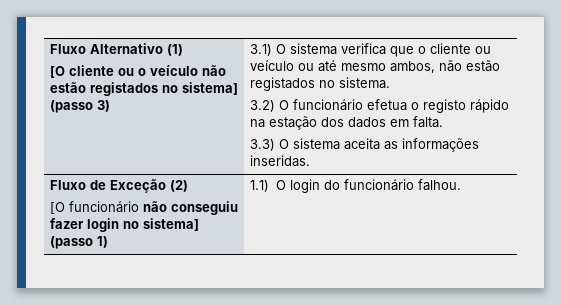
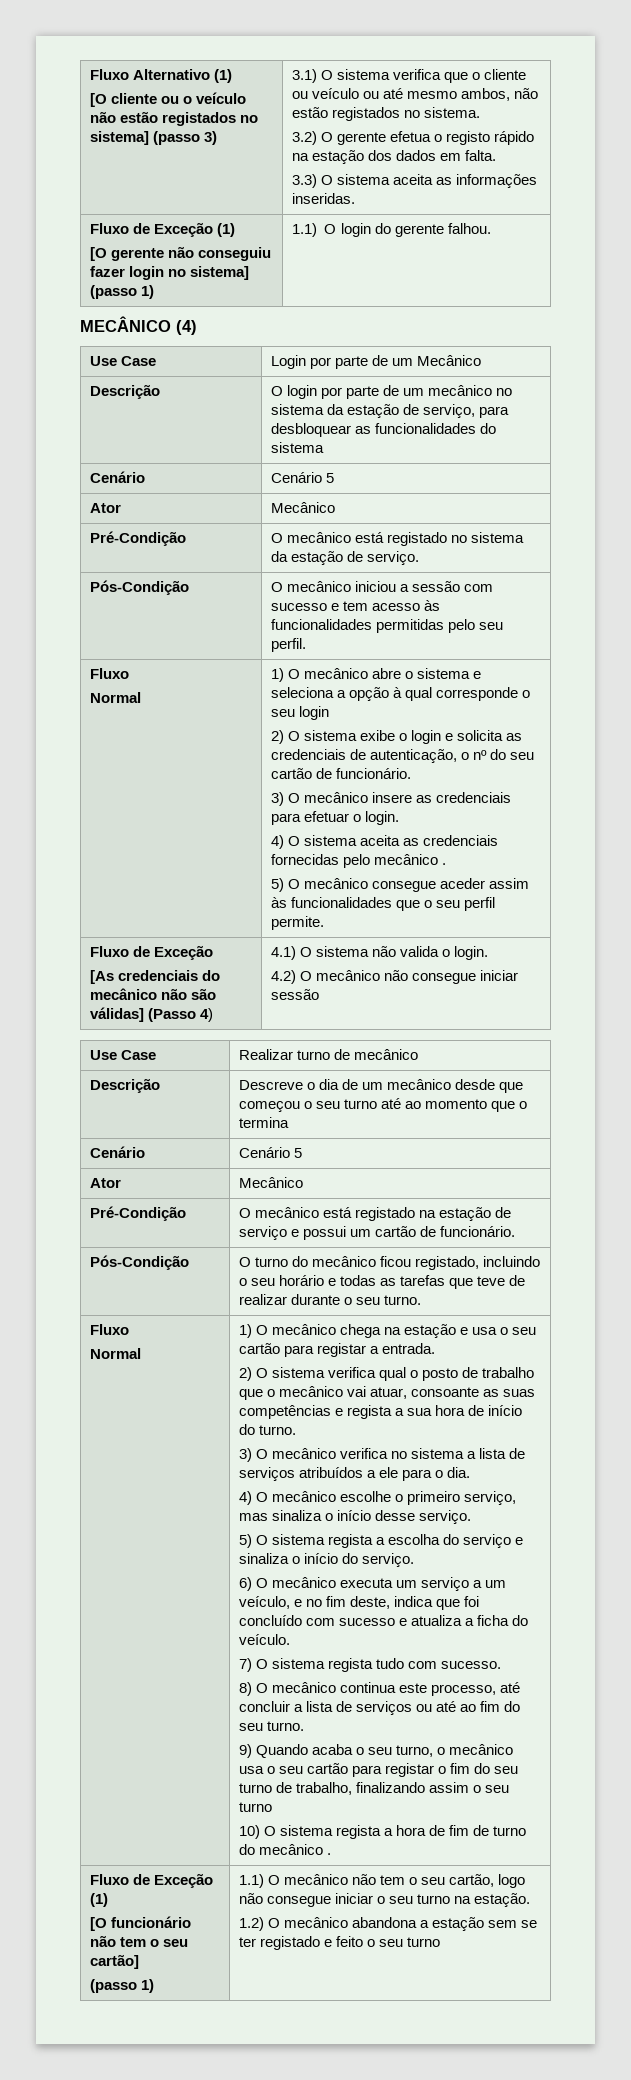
- 3.2) O funcionário efetua o registo rápido na estação dos dados em falta.
+ 3.2) O gerente efetua o registo rápido na estação dos dados em falta.
  3.3) O sistema aceita as informações inseridas.
- Fluxo de Exceção (2)
- [O funcionário não conseguiu fazer login no sistema] (passo 1) | 1.1) O login do funcionário falhou.
+ Fluxo de Exceção (1)
+ [O gerente não conseguiu fazer login no sistema] (passo 1) | 1.1) O login do gerente falhou.
+ MECÂNICO (4)
+ Use Case | Login por parte de um Mecânico
+ Descrição | O login por parte de um mecânico no sistema da estação de serviço, para desbloquear as funcionalidades do sistema
+ Cenário | Cenário 5
+ Ator | Mecânico
+ Pré-Condição | O mecânico está registado no sistema da estação de serviço.
+ Pós-Condição | O mecânico iniciou a sessão com sucesso e tem acesso às funcionalidades permitidas pelo seu perfil.
+ Fluxo
+ Normal | 1) O mecânico abre o sistema e seleciona a opção à qual corresponde o seu login
+ 2) O sistema exibe o login e solicita as credenciais de autenticação, o nº do seu cartão de funcionário.
+ 3) O mecânico insere as credenciais para efetuar o login.
+ 4) O sistema aceita as credenciais fornecidas pelo mecânico .
+ 5) O mecânico consegue aceder assim às funcionalidades que o seu perfil permite.
+ Fluxo de Exceção
+ [As credenciais do mecânico não são válidas] (Passo 4) | 4.1) O sistema não valida o login.
+ 4.2) O mecânico não consegue iniciar sessão
+ Use Case | Realizar turno de mecânico
+ Descrição | Descreve o dia de um mecânico desde que começou o seu turno até ao momento que o termina
+ Cenário | Cenário 5
+ Ator | Mecânico
+ Pré-Condição | O mecânico está registado na estação de serviço e possui um cartão de funcionário.
+ Pós-Condição | O turno do mecânico ficou registado, incluindo o seu horário e todas as tarefas que teve de realizar durante o seu turno.
+ Fluxo
+ Normal | 1) O mecânico chega na estação e usa o seu cartão para registar a entrada.
+ 2) O sistema verifica qual o posto de trabalho que o mecânico vai atuar, consoante as suas competências e regista a sua hora de início do turno.
+ 3) O mecânico verifica no sistema a lista de serviços atribuídos a ele para o dia.
+ 4) O mecânico escolhe o primeiro serviço, mas sinaliza o início desse serviço.
+ 5) O sistema regista a escolha do serviço e sinaliza o início do serviço.
+ 6) O mecânico executa um serviço a um veículo, e no fim deste, indica que foi concluído com sucesso e atualiza a ficha do veículo.
+ 7) O sistema regista tudo com sucesso.
+ 8) O mecânico continua este processo, até concluir a lista de serviços ou até ao fim do seu turno.
+ 9) Quando acaba o seu turno, o mecânico usa o seu cartão para registar o fim do seu turno de trabalho, finalizando assim o seu turno
+ 10) O sistema regista a hora de fim de turno do mecânico .
+ Fluxo de Exceção (1)
+ [O funcionário não tem o seu cartão]
+ (passo 1) | 1.1) O mecânico não tem o seu cartão, logo não consegue iniciar o seu turno na estação.
+ 1.2) O mecânico abandona a estação sem se ter registado e feito o seu turno

